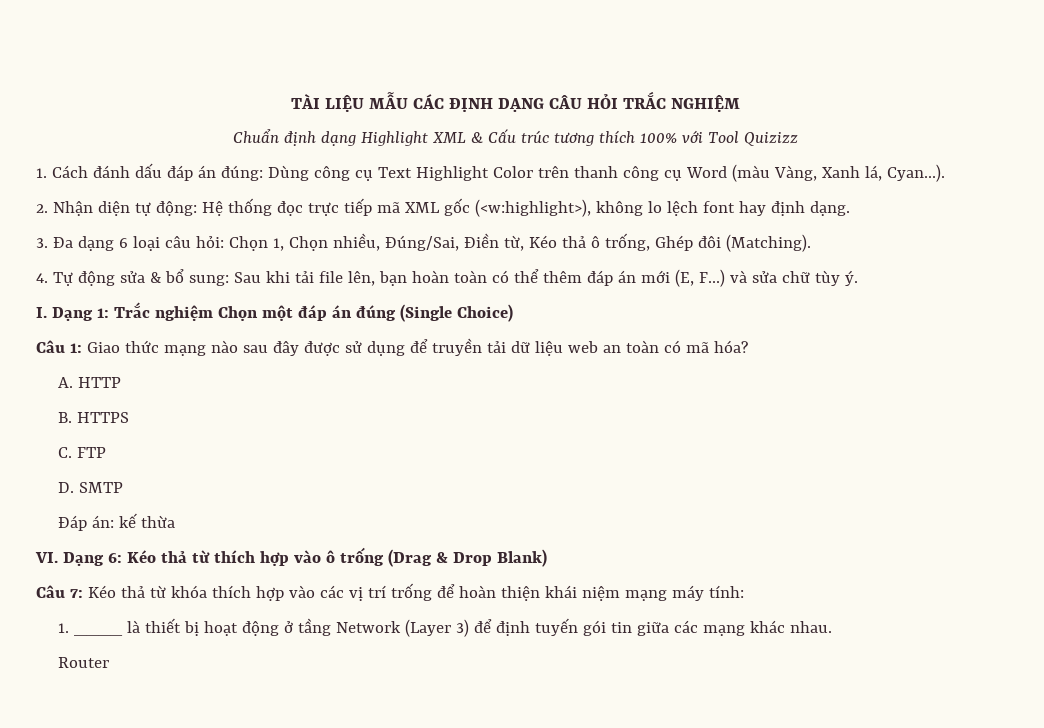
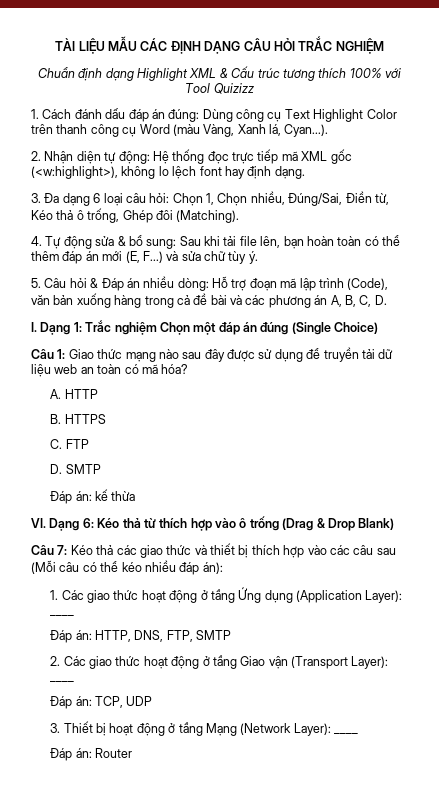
+ 5. Câu hỏi & Đáp án nhiều dòng: Hỗ trợ đoạn mã lập trình (Code), văn bản xuống hàng trong cả đề bài và các phương án A, B, C, D.
- Câu 7: Kéo thả từ khóa thích hợp vào các vị trí trống để hoàn thiện khái niệm mạng máy tính:
- 1. ____ là thiết bị hoạt động ở tầng Network (Layer 3) để định tuyến gói tin giữa các mạng khác nhau.
- Router
+ Câu 7: Kéo thả các giao thức và thiết bị thích hợp vào các câu sau (Mỗi câu có thể kéo nhiều đáp án):
+ 1. Các giao thức hoạt động ở tầng Ứng dụng (Application Layer): ____
+ Đáp án: HTTP, DNS, FTP, SMTP
+ 2. Các giao thức hoạt động ở tầng Giao vận (Transport Layer): ____
+ Đáp án: TCP, UDP
+ 3. Thiết bị hoạt động ở tầng Mạng (Network Layer): ____
+ Đáp án: Router

